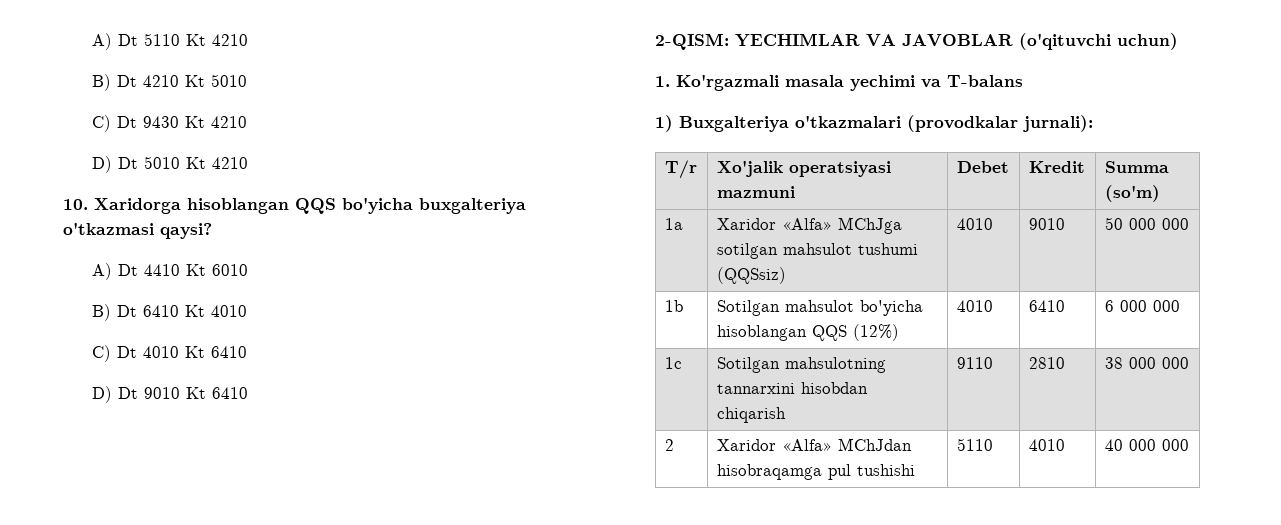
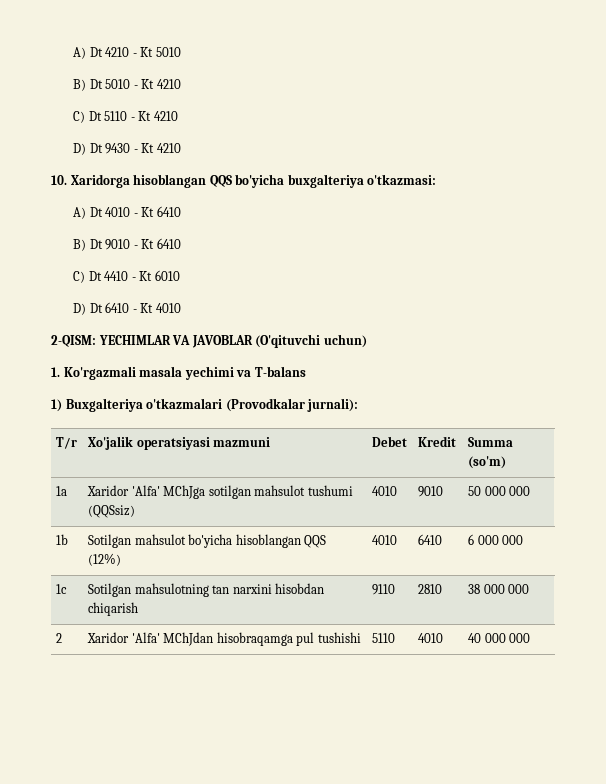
- A) Dt 5110 Kt 4210
- B) Dt 4210 Kt 5010
- C) Dt 9430 Kt 4210
+ A) Dt 4210 - Kt 5010
+ B) Dt 5010 - Kt 4210
+ C) Dt 5110 - Kt 4210
- D) Dt 5010 Kt 4210
+ D) Dt 9430 - Kt 4210
- 10. Xaridorga hisoblangan QQS bo'yicha buxgalteriya o'tkazmasi qaysi?
- A) Dt 4410 Kt 6010
+ 10. Xaridorga hisoblangan QQS bo'yicha buxgalteriya o'tkazmasi:
+ A) Dt 4010 - Kt 6410
+ B) Dt 9010 - Kt 6410
+ C) Dt 4410 - Kt 6010
- B) Dt 6410 Kt 4010
+ D) Dt 6410 - Kt 4010
- C) Dt 4010 Kt 6410
- D) Dt 9010 Kt 6410
- 2-QISM: YECHIMLAR VA JAVOBLAR (o'qituvchi uchun)
+ 2-QISM: YECHIMLAR VA JAVOBLAR (O'qituvchi uchun)
- 1) Buxgalteriya o'tkazmalari (provodkalar jurnali):
+ 1) Buxgalteriya o'tkazmalari (Provodkalar jurnali):
- 1a | Xaridor «Alfa» MChJga sotilgan mahsulot tushumi (QQSsiz) | 4010 | 9010 | 50 000 000
+ 1a | Xaridor 'Alfa' MChJga sotilgan mahsulot tushumi (QQSsiz) | 4010 | 9010 | 50 000 000
- 1c | Sotilgan mahsulotning tannarxini hisobdan chiqarish | 9110 | 2810 | 38 000 000
+ 1c | Sotilgan mahsulotning tan narxini hisobdan chiqarish | 9110 | 2810 | 38 000 000
- 2 | Xaridor «Alfa» MChJdan hisobraqamga pul tushishi | 5110 | 4010 | 40 000 000
+ 2 | Xaridor 'Alfa' MChJdan hisobraqamga pul tushishi | 5110 | 4010 | 40 000 000

